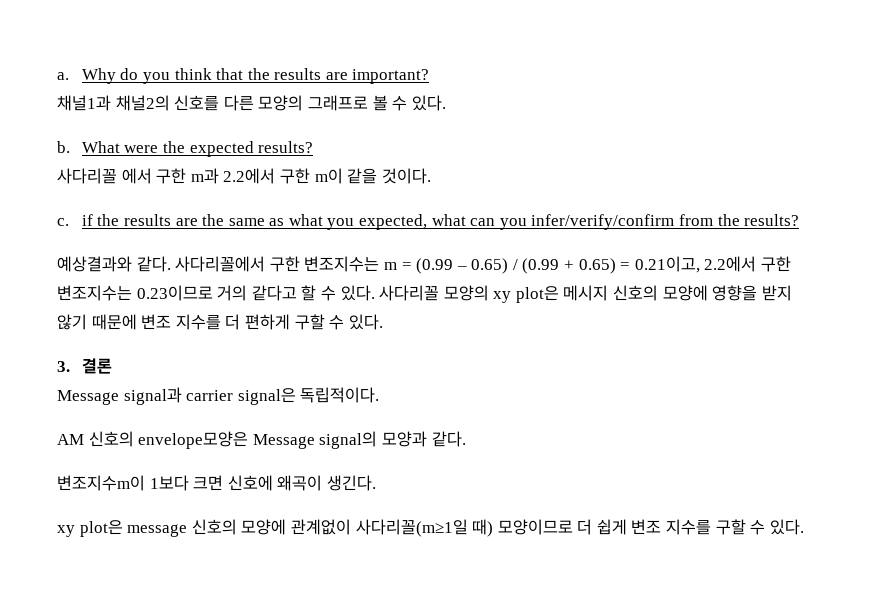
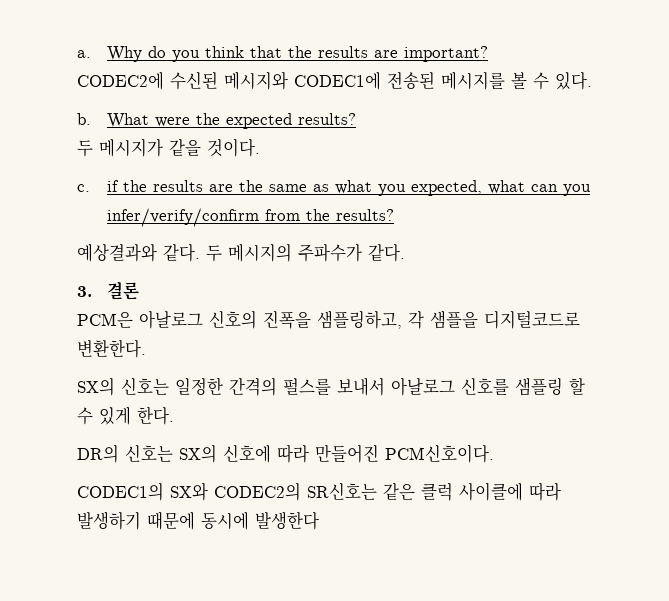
- 채널1과 채널2의 신호를 다른 모양의 그래프로 볼 수 있다.
+ CODEC2에 수신된 메시지와 CODEC1에 전송된 메시지를 볼 수 있다.
- 사다리꼴 에서 구한 m과 2.2에서 구한 m이 같을 것이다.
+ 두 메시지가 같을 것이다.
- 사다리꼴에서 구한 변조지수는 m = (0.99 – 0.65) / (0.99 + 0.65) = 0.21이고, 2.2에서 구한 변조지수는 0.23이므로 거의 같다고 할 수 있다. 사다리꼴 모양의 xy plot은 메시지 신호의 모양에 영향을 받지 않기 때문에 변조 지수를 더 편하게 구할 수 있다.
+ 두 메시지의 주파수가 같다.
  3. 결론
- Message signal과 carrier signal은 독립적이다.
- AM 신호의 envelope모양은 Message signal의 모양과 같다.
- 변조지수m이 1보다 크면 신호에 왜곡이 생긴다.
- xy plot은 message 신호의 모양에 관계없이 사다리꼴(m≥1일 때) 모양이므로 더 쉽게 변조 지수를 구할 수 있다.
+ PCM은 아날로그 신호의 진폭을 샘플링하고, 각 샘플을 디지털코드로 변환한다.
+ SX의 신호는 일정한 간격의 펄스를 보내서 아날로그 신호를 샘플링 할 수 있게 한다.
+ DR의 신호는 SX의 신호에 따라 만들어진 PCM신호이다.
+ CODEC1의 SX와 CODEC2의 SR신호는 같은 클럭 사이클에 따라 발생하기 때문에 동시에 발생한다

